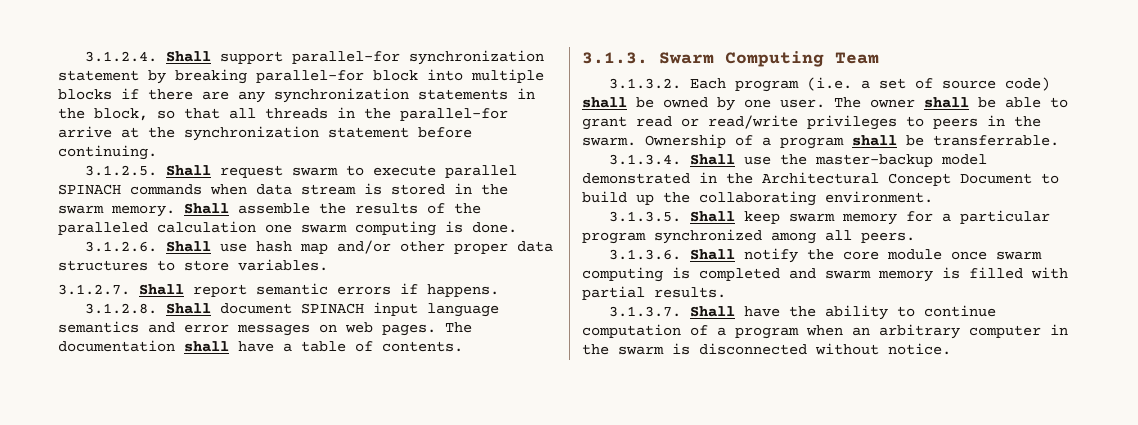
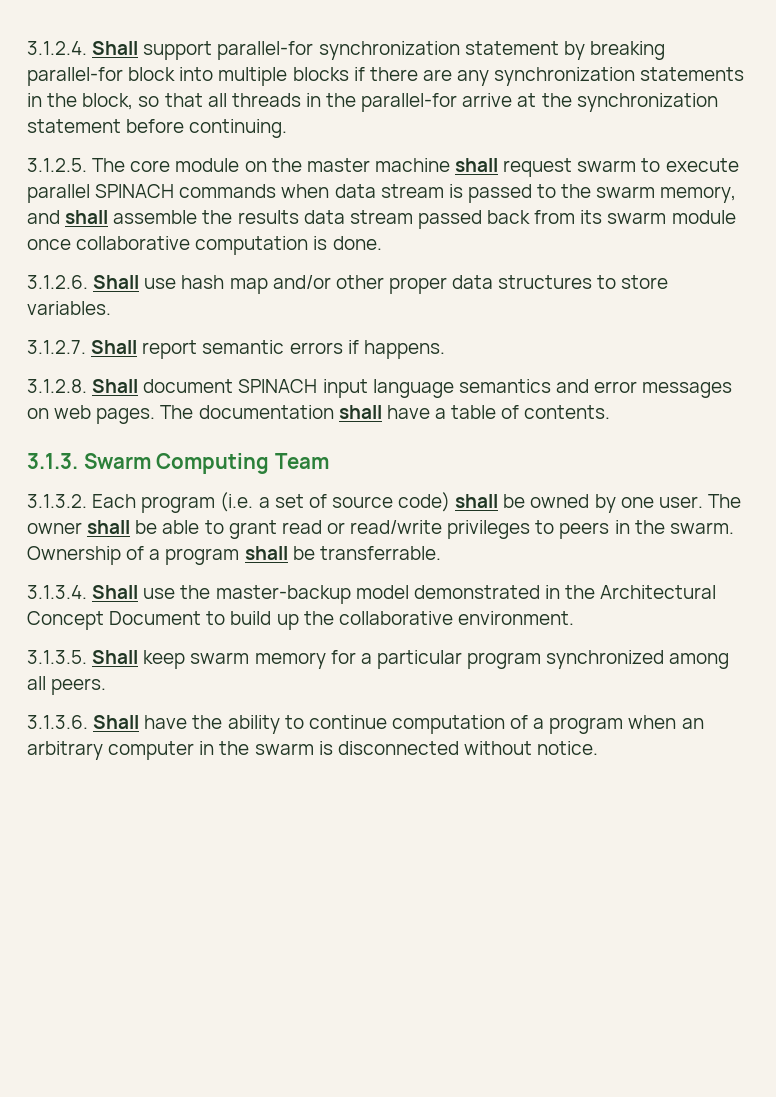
- 3.1.2.5. Shall request swarm to execute parallel SPINACH commands when data stream is stored in the swarm memory. Shall assemble the results of the paralleled calculation one swarm computing is done.
+ 3.1.2.5. The core module on the master machine shall request swarm to execute parallel SPINACH commands when data stream is passed to the swarm memory, and shall assemble the results data stream passed back from its swarm module once collaborative computation is done.
- 3.1.3.4. Shall use the master-backup model demonstrated in the Architectural Concept Document to build up the collaborating environment.
+ 3.1.3.4. Shall use the master-backup model demonstrated in the Architectural Concept Document to build up the collaborative environment.
- 3.1.3.6. Shall notify the core module once swarm computing is completed and swarm memory is filled with partial results.
- 3.1.3.7. Shall have the ability to continue computation of a program when an arbitrary computer in the swarm is disconnected without notice.
+ 3.1.3.6. Shall have the ability to continue computation of a program when an arbitrary computer in the swarm is disconnected without notice.

